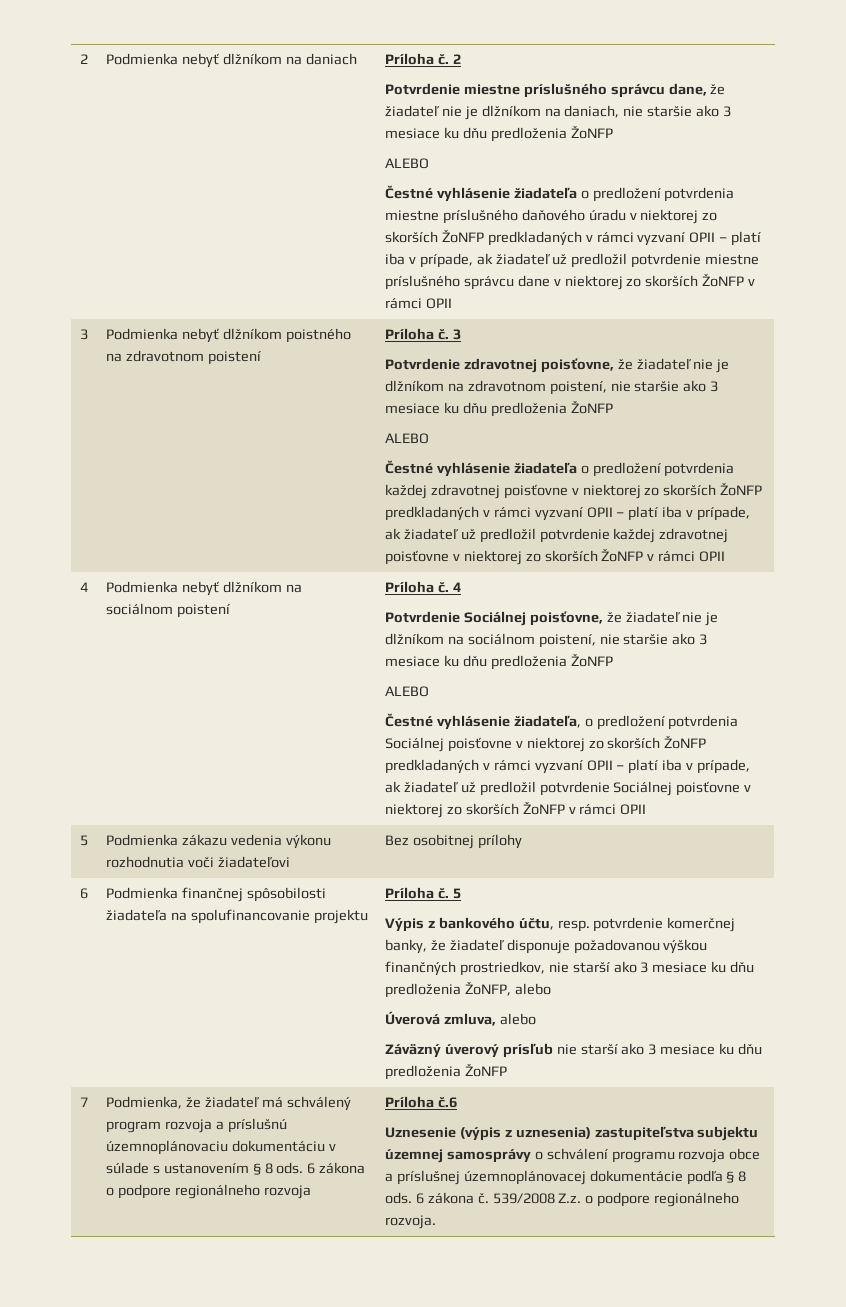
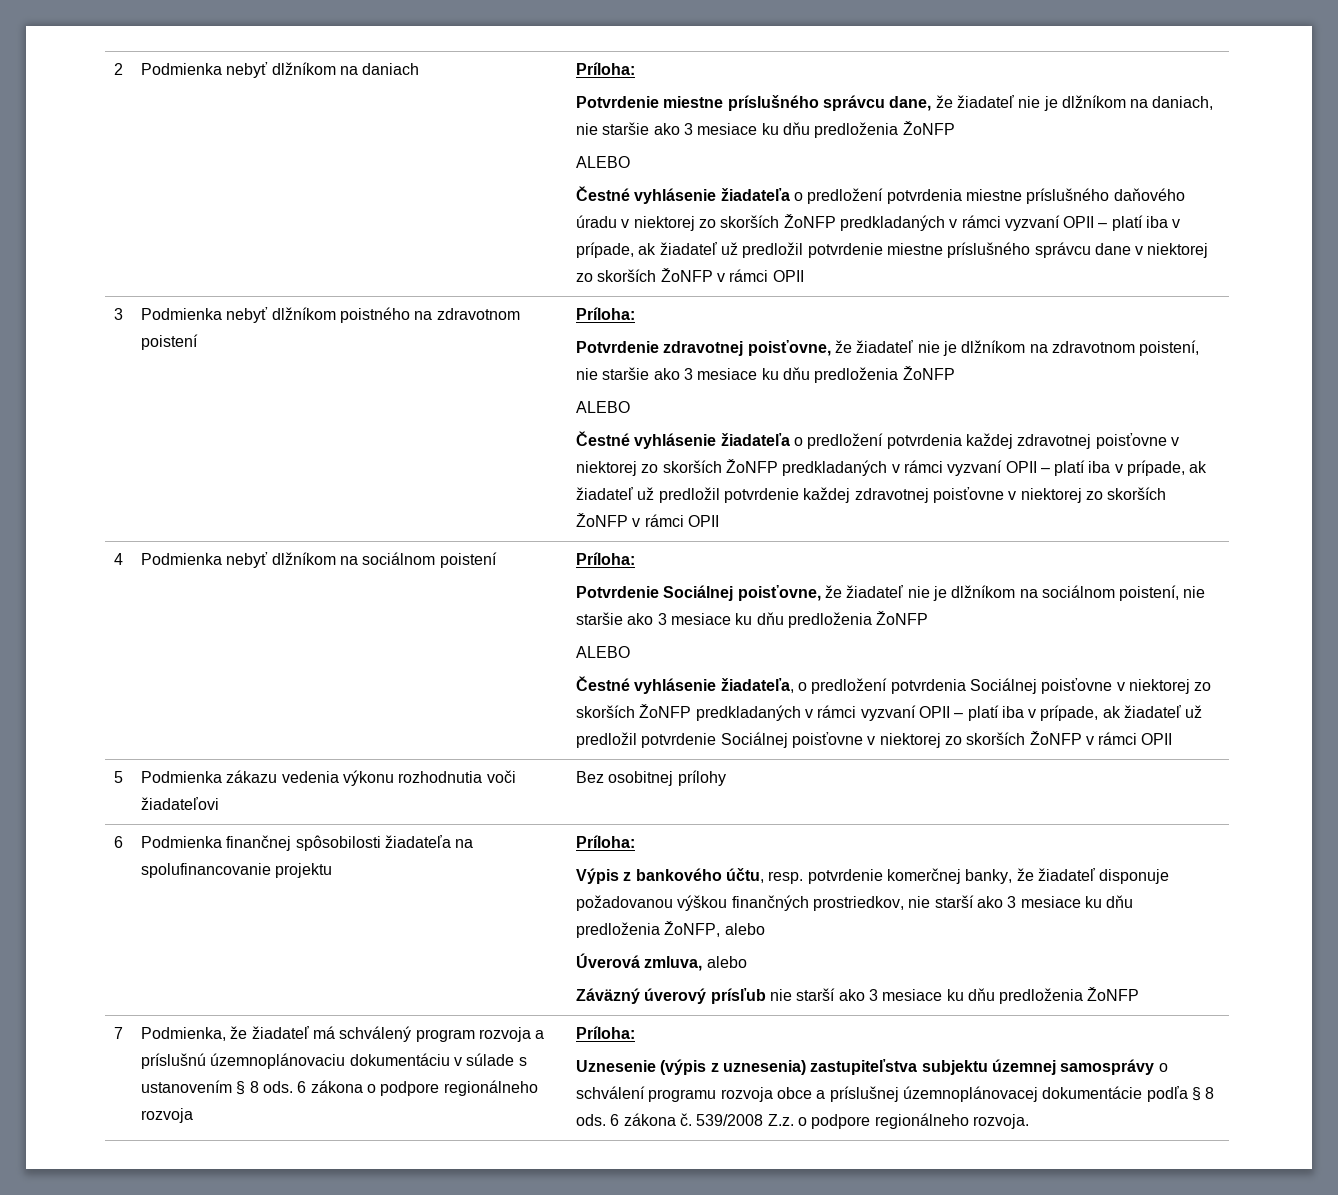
- Podmienka nebyť dlžníkom na daniach | Príloha č. 2
+ Podmienka nebyť dlžníkom na daniach | Príloha:
- Podmienka nebyť dlžníkom poistného na zdravotnom poistení | Príloha č. 3
+ Podmienka nebyť dlžníkom poistného na zdravotnom poistení | Príloha:
- Podmienka nebyť dlžníkom na sociálnom poistení | Príloha č. 4
+ Podmienka nebyť dlžníkom na sociálnom poistení | Príloha:
- Podmienka finančnej spôsobilosti žiadateľa na spolufinancovanie projektu | Príloha č. 5
+ Podmienka finančnej spôsobilosti žiadateľa na spolufinancovanie projektu | Príloha:
- 6 zákona o podpore regionálneho rozvoja | Príloha č.6
+ 6 zákona o podpore regionálneho rozvoja | Príloha:

